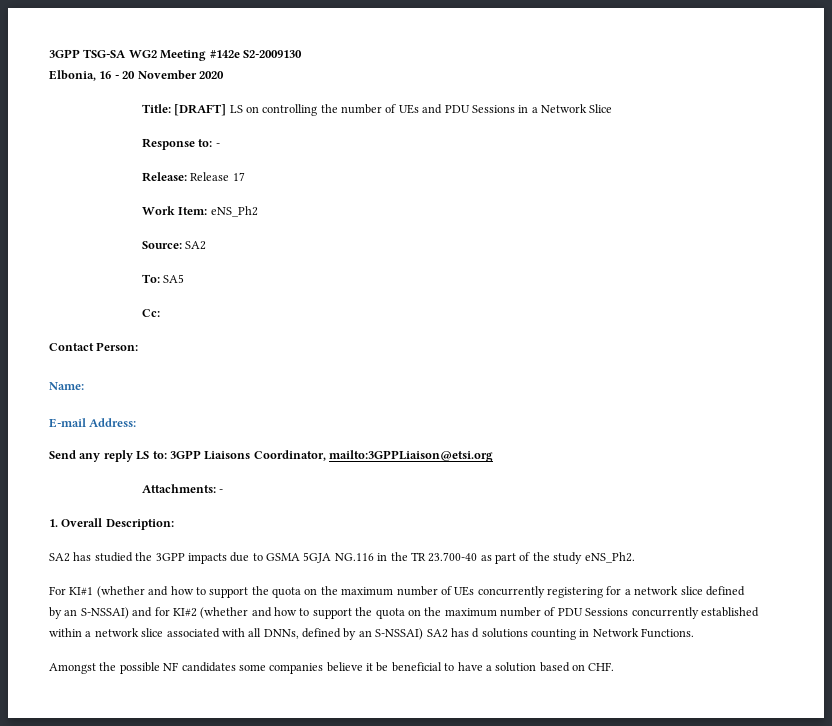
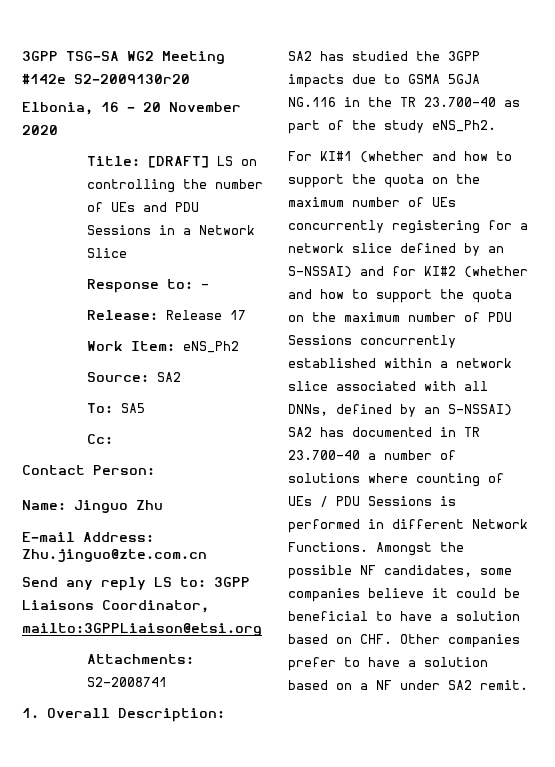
- 3GPP TSG-SA WG2 Meeting #142e S2-2009130
+ 3GPP TSG-SA WG2 Meeting #142e S2-2009130r20
- Name:
+ Name: Jinguo Zhu
- E-mail Address:
+ E-mail Address: Zhu.jinguo@zte.com.cn
- Attachments: -
+ Attachments: S2-2008741
- For KI#1 (whether and how to support the quota on the maximum number of UEs concurrently registering for a network slice defined by an S-NSSAI) and for KI#2 (whether and how to support the quota on the maximum number of PDU Sessions concurrently established within a network slice associated with all DNNs, defined by an S-NSSAI) SA2 has d solutions counting in Network Functions.
- Amongst the possible NF candidates some companies believe it be beneficial to have a solution based on CHF.
+ For KI#1 (whether and how to support the quota on the maximum number of UEs concurrently registering for a network slice defined by an S-NSSAI) and for KI#2 (whether and how to support the quota on the maximum number of PDU Sessions concurrently established within a network slice associated with all DNNs, defined by an S-NSSAI) SA2 has documented in TR 23.700-40 a number of solutions where counting of UEs / PDU Sessions is performed in different Network Functions. Amongst the possible NF candidates, some companies believe it could be beneficial to have a solution based on CHF. Other companies prefer to have a solution based on a NF under SA2 remit.

